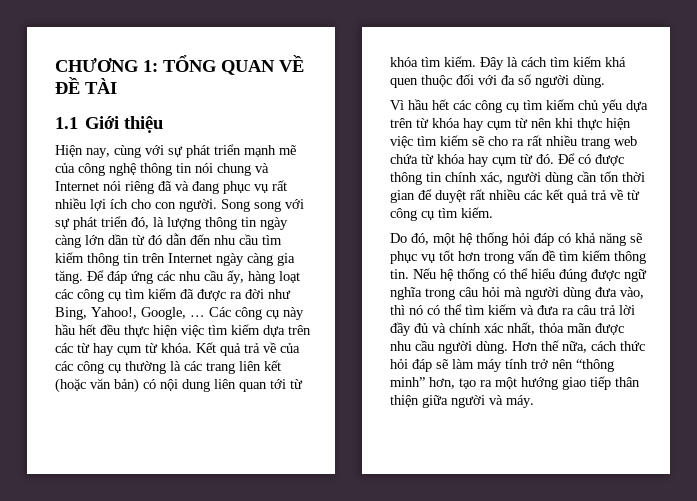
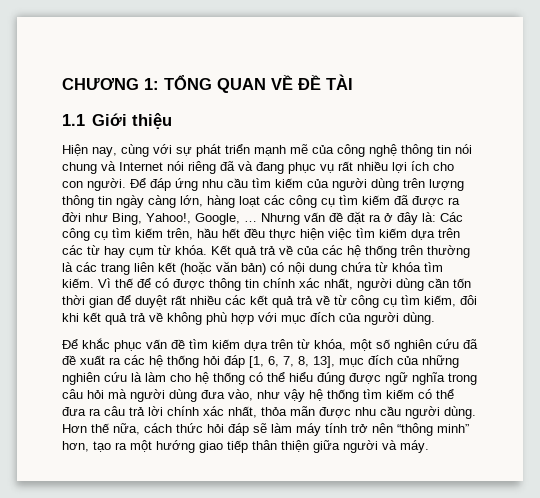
- Song song với sự phát triển đó, là lượng thông tin ngày càng lớn dần từ đó dẫn đến nhu cầu tìm kiếm thông tin trên Internet ngày càng gia tăng. Để đáp ứng các nhu cầu ấy, hàng loạt các công cụ tìm kiếm đã được ra đời như Bing, Yahoo!, Google, …
+ Để đáp ứng nhu cầu tìm kiếm của người dùng trên lượng thông tin ngày càng lớn, hàng loạt các công cụ tìm kiếm đã được ra đời như Bing, Yahoo!, Google, …
- Các công cụ này hầu hết đều thực hiện việc tìm kiếm dựa trên các từ hay cụm từ khóa.
+ Nhưng vấn đề đặt ra ở đây là: Các công cụ tìm kiếm trên, hầu hết đều thực hiện việc tìm kiếm dựa trên các từ hay cụm từ khóa.
- Kết quả trả về của các công cụ thường là các trang liên kết (hoặc văn bản) có nội dung liên quan tới từ khóa tìm kiếm.
+ Kết quả trả về của các hệ thống trên thường là các trang liên kết (hoặc văn bản) có nội dung chứa từ khóa tìm kiếm.
- Đây là cách tìm kiếm khá quen thuộc đối với đa số người dùng.
- Vì hầu hết các công cụ tìm kiếm chủ yếu dựa trên từ khóa hay cụm từ nên khi thực hiện việc tìm kiếm sẽ cho ra rất nhiều trang web chứa từ khóa hay cụm từ đó. Để có được thông tin chính xác, người dùng cần tốn thời gian để duyệt rất nhiều các kết quả trả về từ công cụ tìm kiếm.
- Do đó, một hệ thống hỏi đáp có khả năng sẽ phục vụ tốt hơn trong vấn đề tìm kiếm thông tin. Nếu hệ thống có thể hiểu đúng được ngữ nghĩa trong câu hỏi mà người dùng đưa vào, thì nó có thể tìm kiếm và đưa ra câu trả lời đầy đủ và chính xác nhất, thỏa mãn được nhu cầu người dùng.
+ Vì thế để có được thông tin chính xác nhất, người dùng cần tốn thời gian để duyệt rất nhiều các kết quả trả về từ công cụ tìm kiếm, đôi khi kết quả trả về không phù hợp với mục đích của người dùng.
+ Để khắc phục vấn đề tìm kiếm dựa trên từ khóa, một số nghiên cứu đã đề xuất ra các hệ thống hỏi đáp [1, 6, 7, 8, 13], mục đích của những nghiên cứu là làm cho hệ thống có thể hiểu đúng được ngữ nghĩa trong câu hỏi mà người dùng đưa vào, như vậy hệ thống tìm kiếm có thể đưa ra câu trả lời chính xác nhất, thỏa mãn được nhu cầu người dùng.

